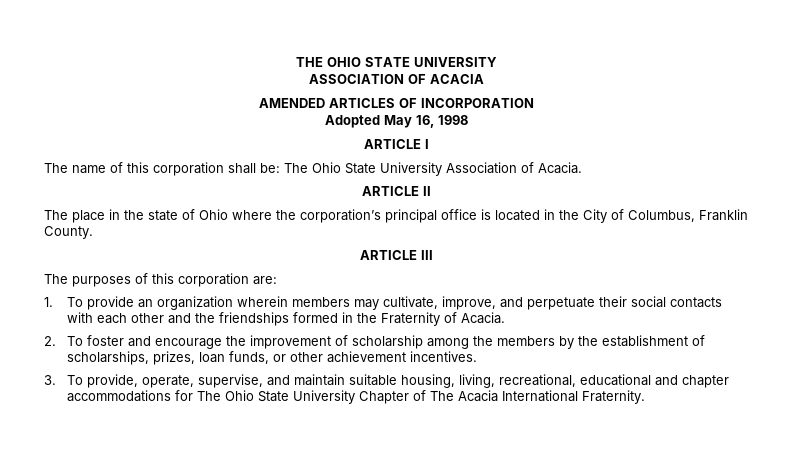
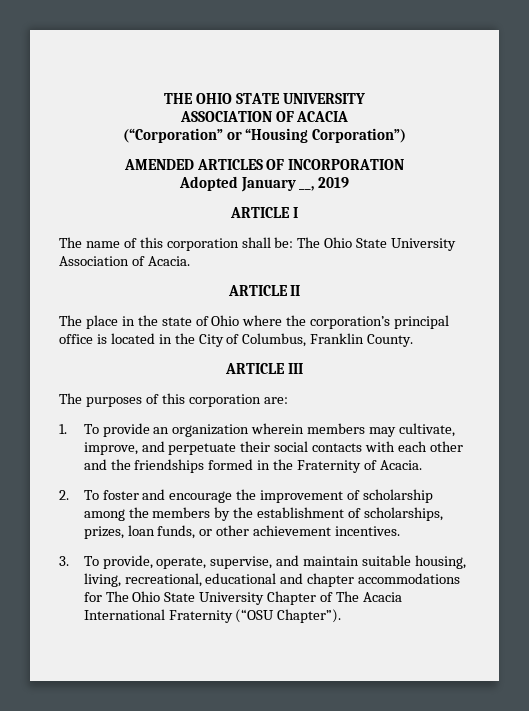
+ (“Corporation” or “Housing Corporation”)
- Adopted May 16, 1998
+ Adopted January __, 2019
- 3. To provide, operate, supervise, and maintain suitable housing, living, recreational, educational and chapter accommodations for The Ohio State University Chapter of The Acacia International Fraternity.
+ 3. To provide, operate, supervise, and maintain suitable housing, living, recreational, educational and chapter accommodations for The Ohio State University Chapter of The Acacia International Fraternity (“OSU Chapter”).

